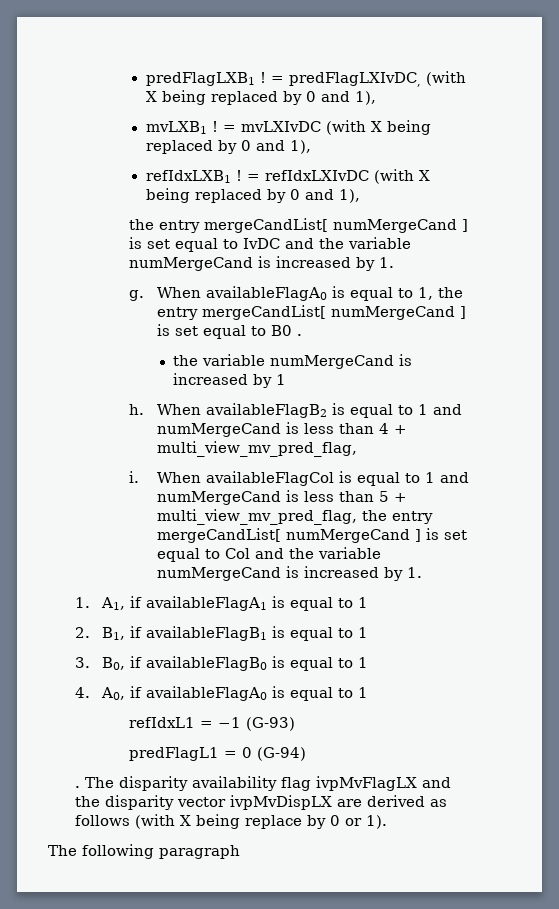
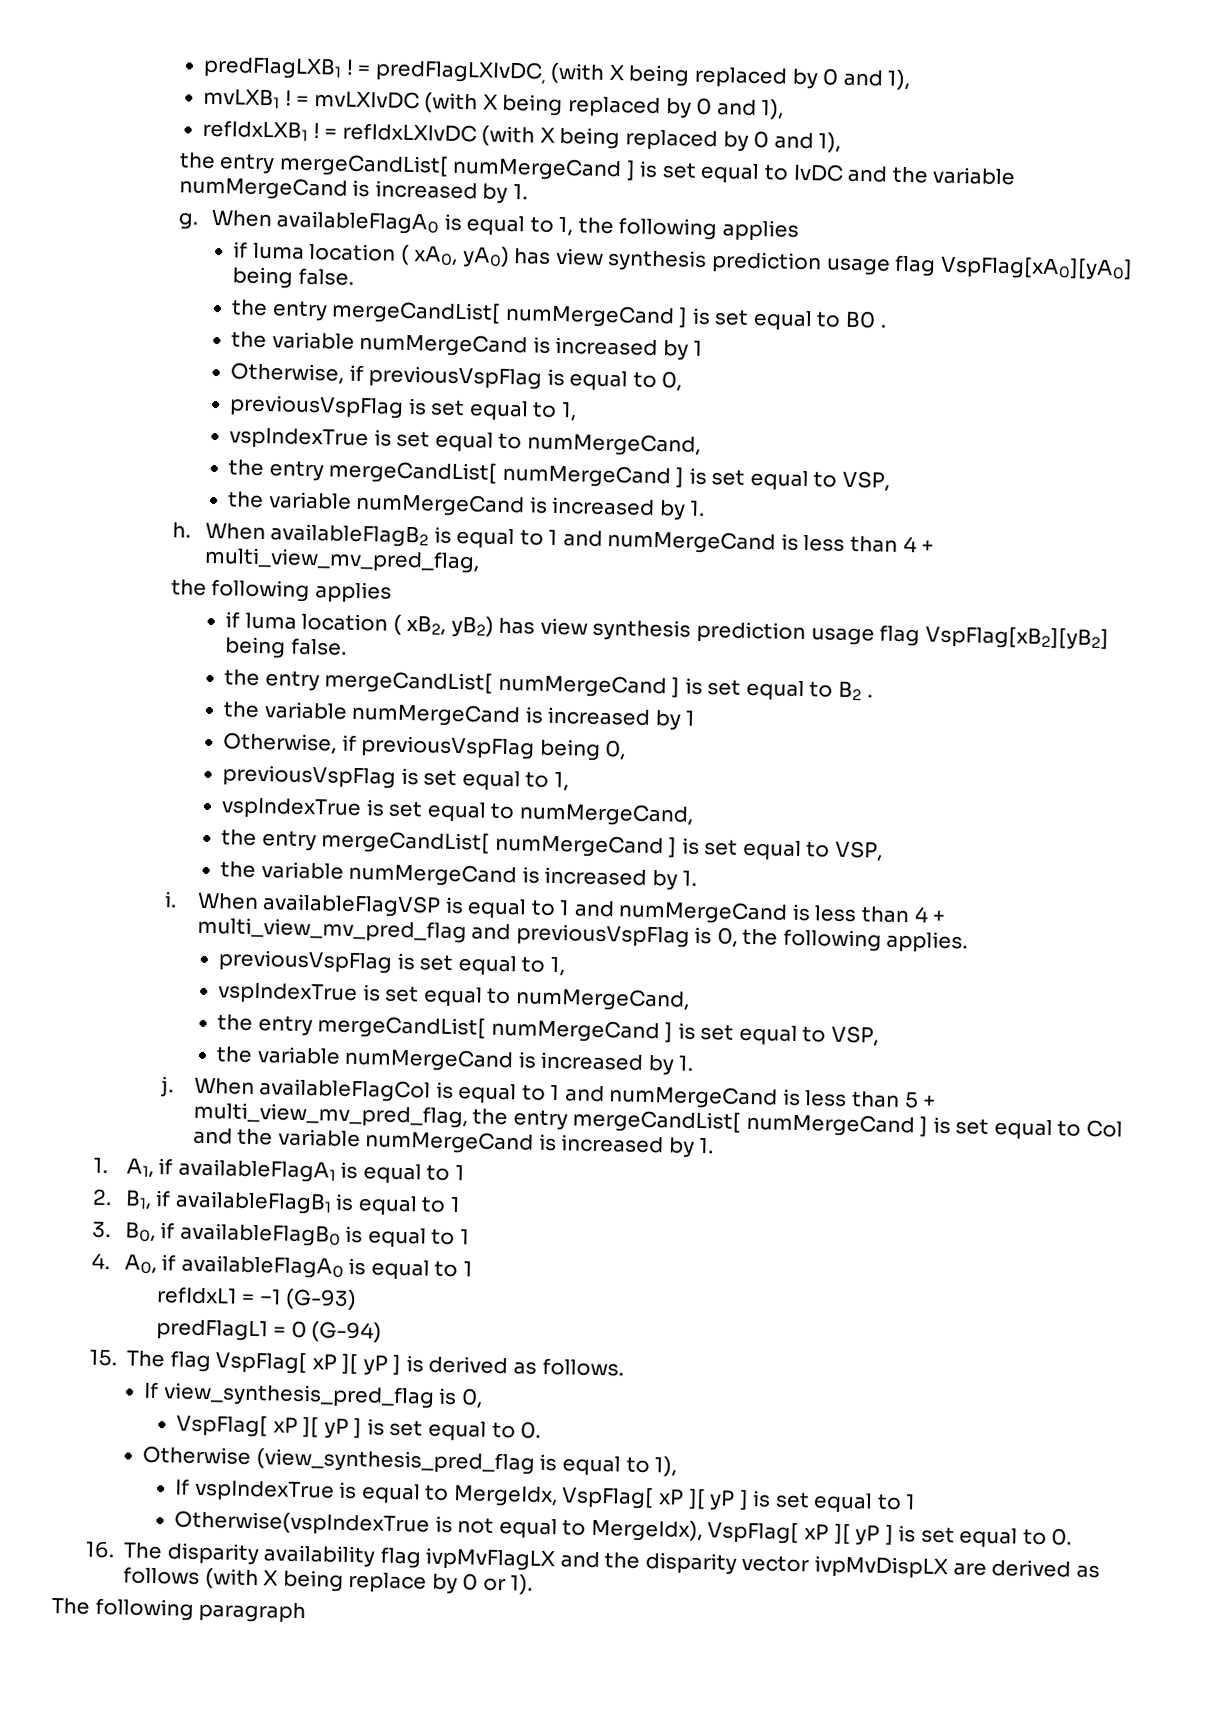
- When availableFlagA0 is equal to 1, the entry mergeCandList[ numMergeCand ] is set equal to B0 .
+ When availableFlagA0 is equal to 1, the following applies
+ if luma location ( xA0, yA0) has view synthesis prediction usage flag VspFlag[xA0][yA0] being false.
+ the entry mergeCandList[ numMergeCand ] is set equal to B0 .
+ Otherwise, if previousVspFlag is equal to 0,
+ previousVspFlag is set equal to 1,
+ vspIndexTrue is set equal to numMergeCand,
+ the entry mergeCandList[ numMergeCand ] is set equal to VSP,
+ the variable numMergeCand is increased by 1.
  When availableFlagB2 is equal to 1 and numMergeCand is less than 4 + multi_view_mv_pred_flag,
- i.
+ the following applies
+ if luma location ( xB2, yB2) has view synthesis prediction usage flag VspFlag[xB2][yB2] being false.
+ the entry mergeCandList[ numMergeCand ] is set equal to B2 .
+ the variable numMergeCand is increased by 1
+ Otherwise, if previousVspFlag being 0,
+ previousVspFlag is set equal to 1,
+ vspIndexTrue is set equal to numMergeCand,
+ the entry mergeCandList[ numMergeCand ] is set equal to VSP,
+ the variable numMergeCand is increased by 1.
+ i. When availableFlagVSP is equal to 1 and numMergeCand is less than 4 + multi_view_mv_pred_flag and previousVspFlag is 0, the following applies.
+ previousVspFlag is set equal to 1,
+ vspIndexTrue is set equal to numMergeCand,
+ the entry mergeCandList[ numMergeCand ] is set equal to VSP,
+ the variable numMergeCand is increased by 1.
+ j.
- . The disparity availability flag ivpMvFlagLX and the disparity vector ivpMvDispLX are derived as follows (with X being replace by 0 or 1).
+ 15. The flag VspFlag[ xP ][ yP ] is derived as follows.
+ If view_synthesis_pred_flag is 0,
+ VspFlag[ xP ][ yP ] is set equal to 0.
+ Otherwise (view_synthesis_pred_flag is equal to 1),
+ If vspIndexTrue is equal to MergeIdx, VspFlag[ xP ][ yP ] is set equal to 1
+ Otherwise(vspIndexTrue is not equal to MergeIdx), VspFlag[ xP ][ yP ] is set equal to 0.
+ 16. The disparity availability flag ivpMvFlagLX and the disparity vector ivpMvDispLX are derived as follows (with X being replace by 0 or 1).

